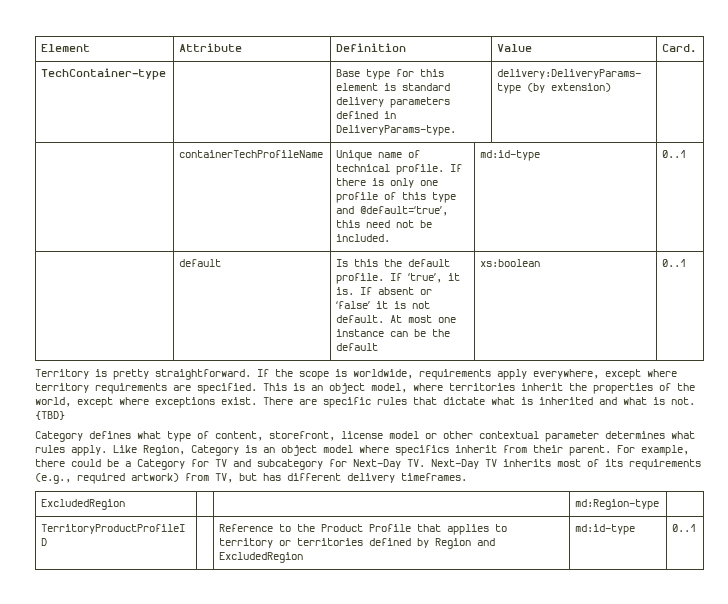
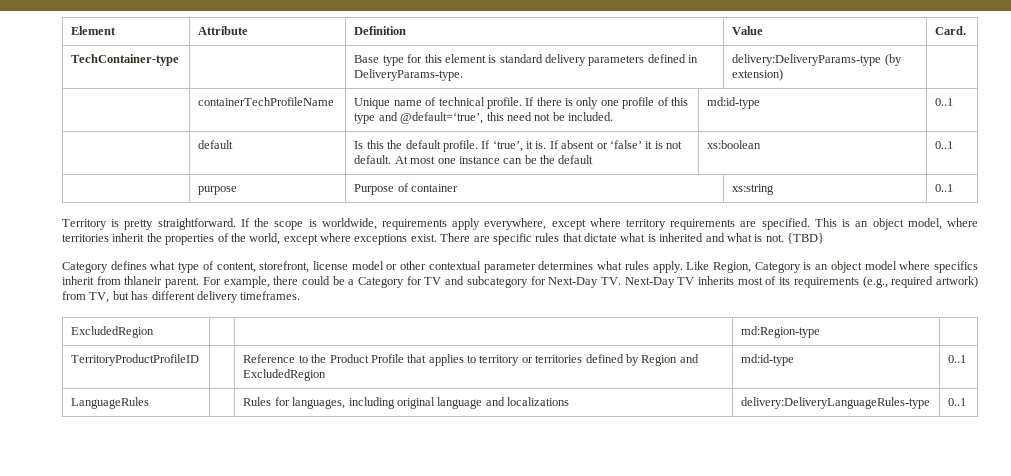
+ | purpose | Purpose of container | xs:string | 0..1
- Like Region, Category is an object model where specifics inherit from their parent.
+ Like Region, Category is an object model where specifics inherit from thlaneir parent.
+ LanguageRules | | Rules for languages, including original language and localizations | delivery:DeliveryLanguageRules-type | 0..1

